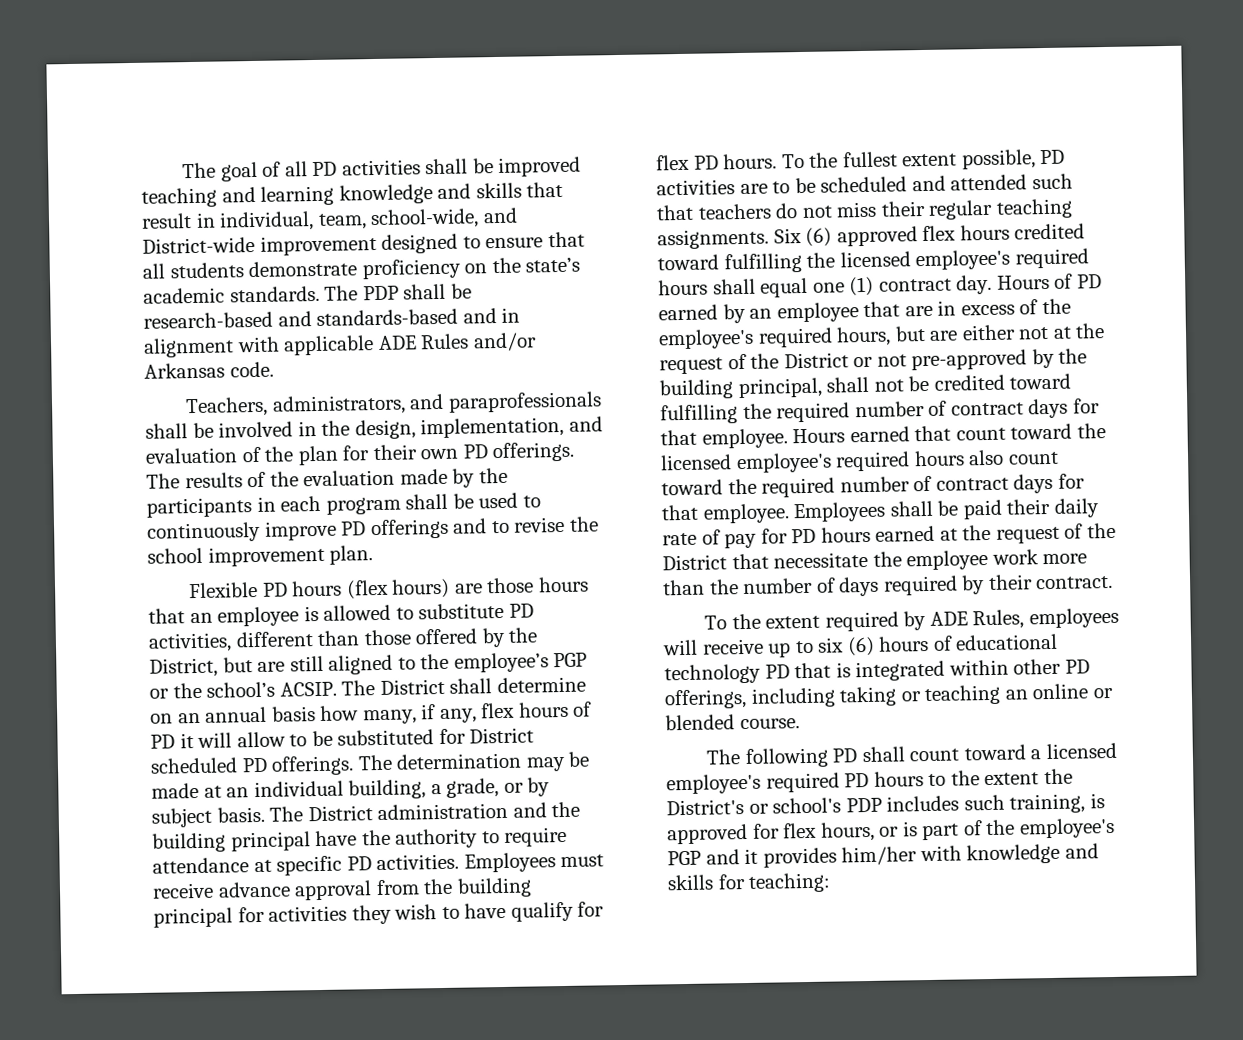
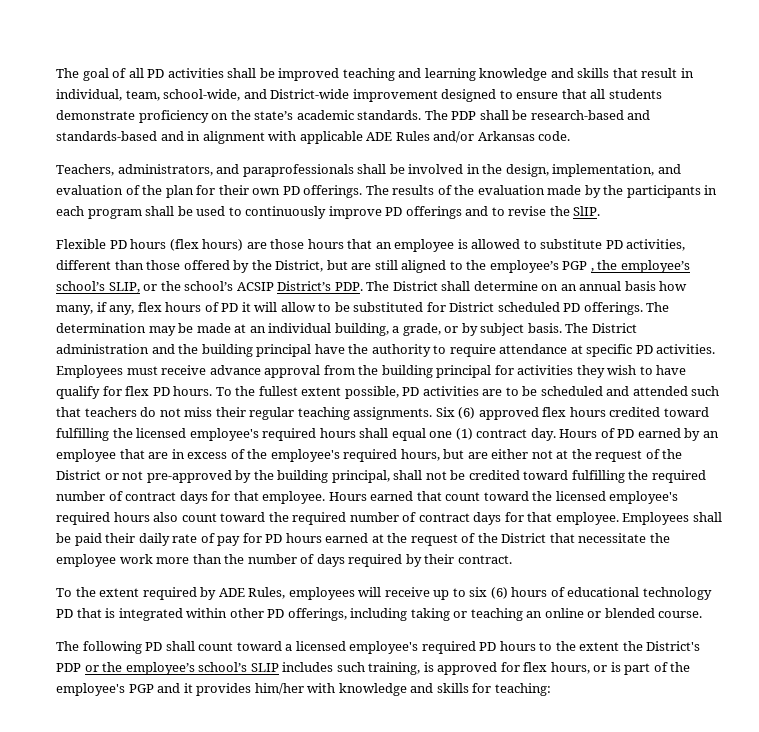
- The results of the evaluation made by the participants in each program shall be used to continuously improve PD offerings and to revise the school improvement plan.
+ The results of the evaluation made by the participants in each program shall be used to continuously improve PD offerings and to revise the SlIP.
- Flexible PD hours (flex hours) are those hours that an employee is allowed to substitute PD activities, different than those offered by the District, but are still aligned to the employee’s PGP or the school’s ACSIP. The District shall determine on an annual basis how many, if any, flex hours of PD it will allow to be substituted for District scheduled PD offerings.
+ Flexible PD hours (flex hours) are those hours that an employee is allowed to substitute PD activities, different than those offered by the District, but are still aligned to the employee’s PGP , the employee’s school’s SLIP, or the school’s ACSIP District’s PDP. The District shall determine on an annual basis how many, if any, flex hours of PD it will allow to be substituted for District scheduled PD offerings.
- The following PD shall count toward a licensed employee's required PD hours to the extent the District's or school's PDP includes such training, is approved for flex hours, or is part of the employee's PGP and it provides him/her with knowledge and skills for teaching:
+ The following PD shall count toward a licensed employee's required PD hours to the extent the District's PDP or the employee’s school’s SLIP includes such training, is approved for flex hours, or is part of the employee's PGP and it provides him/her with knowledge and skills for teaching:

